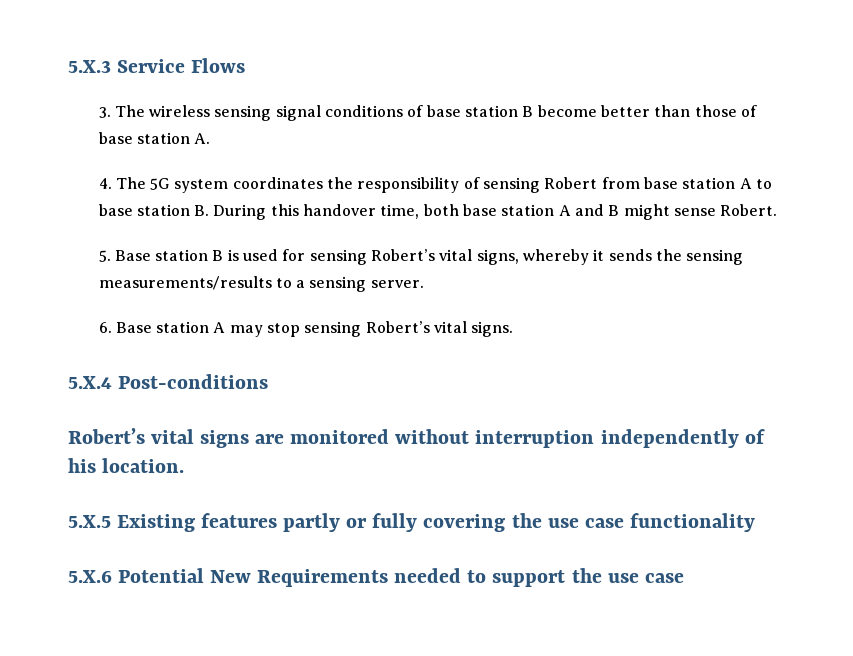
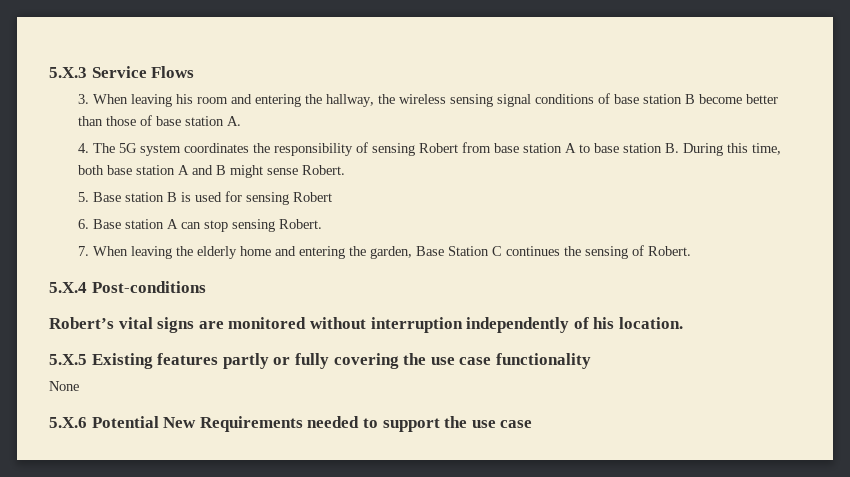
- 3. The wireless sensing signal conditions of base station B become better than those of base station A.
+ 3. When leaving his room and entering the hallway, the wireless sensing signal conditions of base station B become better than those of base station A.
- 4. The 5G system coordinates the responsibility of sensing Robert from base station A to base station B. During this handover time, both base station A and B might sense Robert.
+ 4. The 5G system coordinates the responsibility of sensing Robert from base station A to base station B. During this time, both base station A and B might sense Robert.
- 5. Base station B is used for sensing Robert’s vital signs, whereby it sends the sensing measurements/results to a sensing server.
+ 5. Base station B is used for sensing Robert
- 6. Base station A may stop sensing Robert’s vital signs.
+ 6. Base station A can stop sensing Robert.
+ 7. When leaving the elderly home and entering the garden, Base Station C continues the sensing of Robert.
+ None

